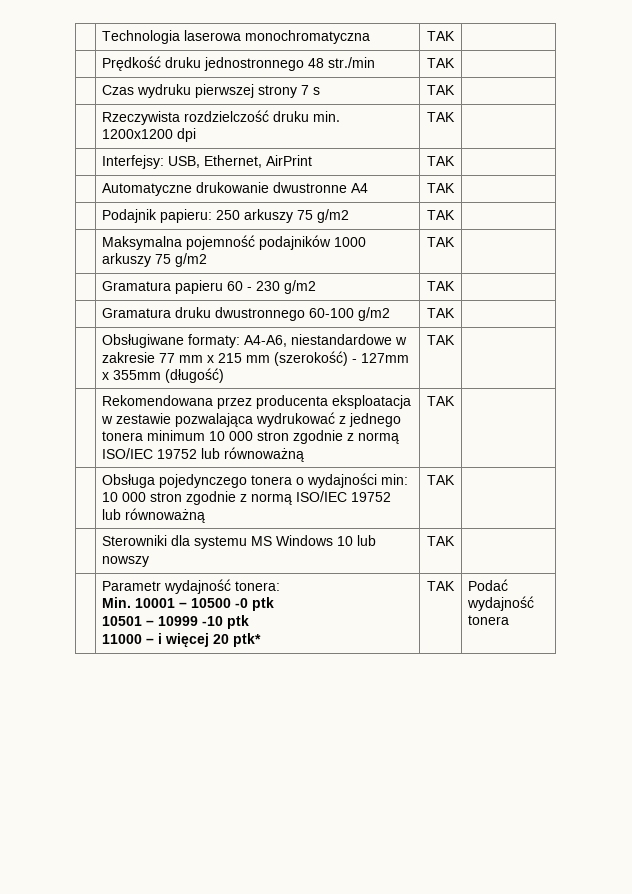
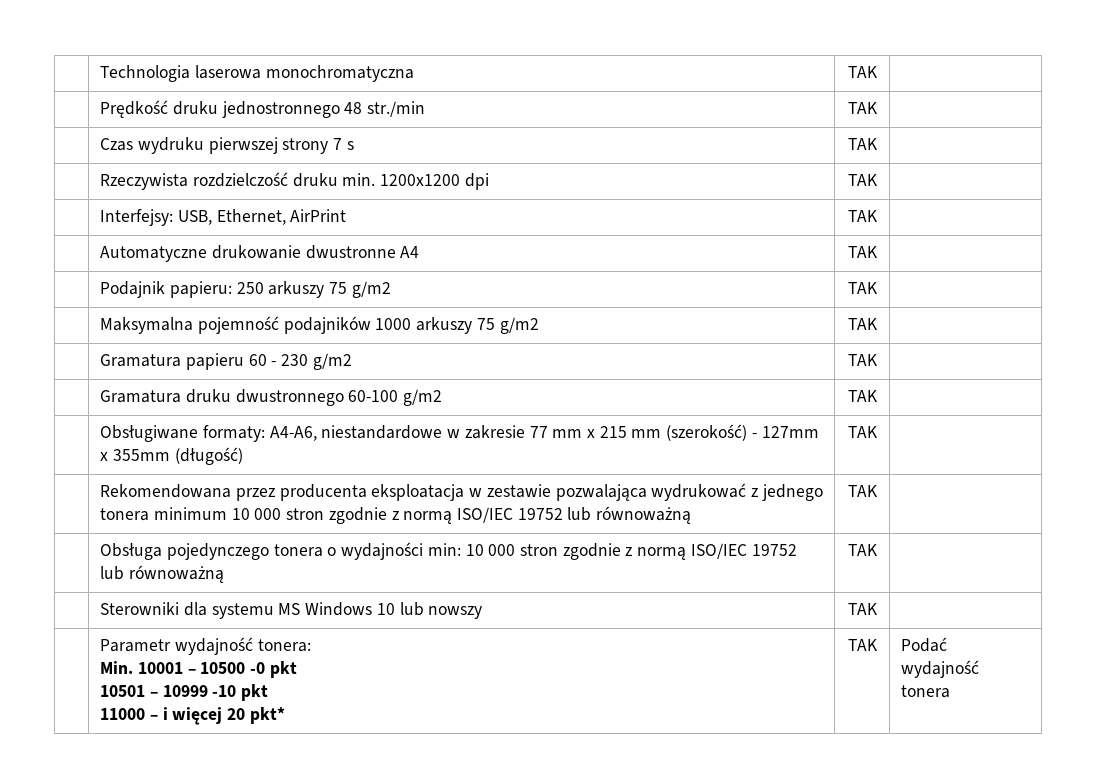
  | Parametr wydajność tonera:
- Min. 10001 – 10500 -0 ptk
- 10501 – 10999 -10 ptk
- 11000 – i więcej 20 ptk* | TAK | Podać wydajność tonera
+ Min. 10001 – 10500 -0 pkt
+ 10501 – 10999 -10 pkt
+ 11000 – i więcej 20 pkt* | TAK | Podać wydajność tonera

